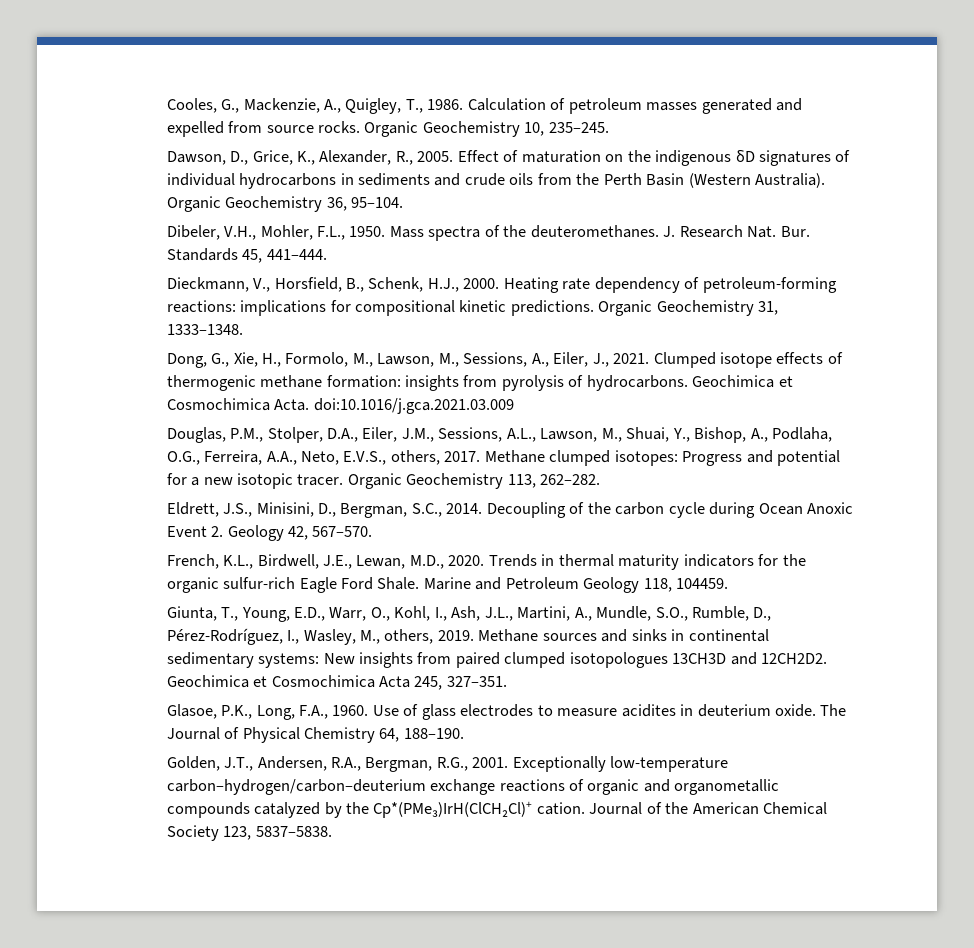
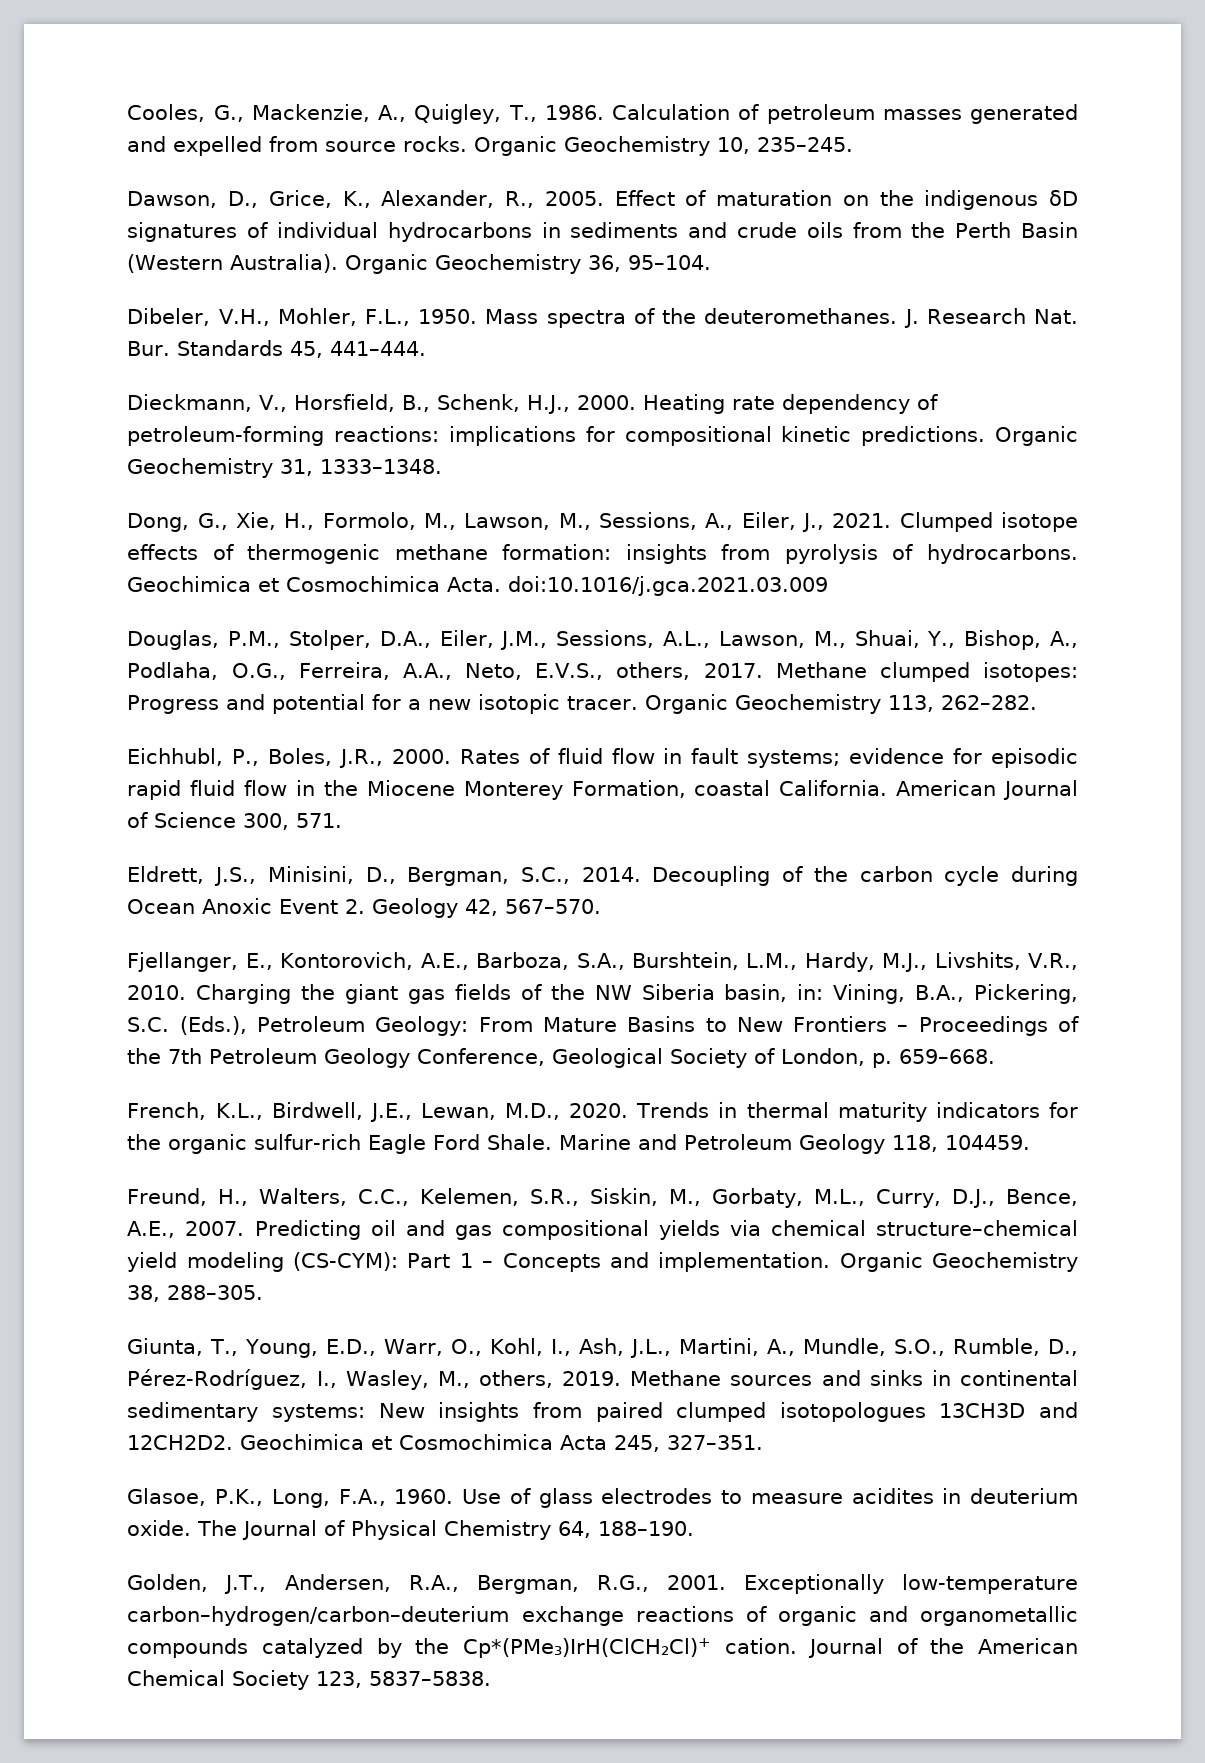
+ Eichhubl, P., Boles, J.R., 2000. Rates of fluid flow in fault systems; evidence for episodic rapid fluid flow in the Miocene Monterey Formation, coastal California. American Journal of Science 300, 571.
+ Fjellanger, E., Kontorovich, A.E., Barboza, S.A., Burshtein, L.M., Hardy, M.J., Livshits, V.R., 2010. Charging the giant gas fields of the NW Siberia basin, in: Vining, B.A., Pickering, S.C. (Eds.), Petroleum Geology: From Mature Basins to New Frontiers – Proceedings of the 7th Petroleum Geology Conference, Geological Society of London, p. 659–668.
+ Freund, H., Walters, C.C., Kelemen, S.R., Siskin, M., Gorbaty, M.L., Curry, D.J., Bence, A.E., 2007. Predicting oil and gas compositional yields via chemical structure–chemical yield modeling (CS-CYM): Part 1 – Concepts and implementation. Organic Geochemistry 38, 288–305.

